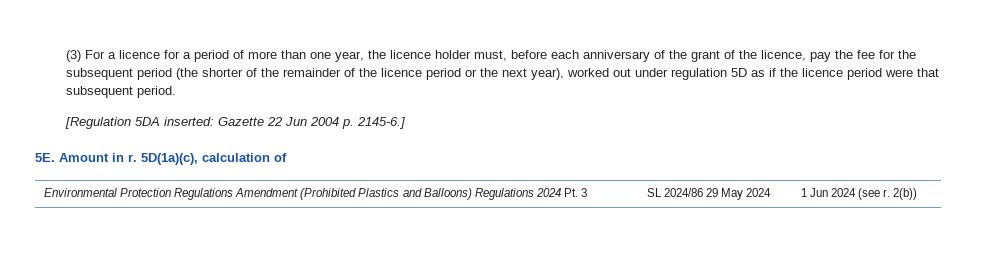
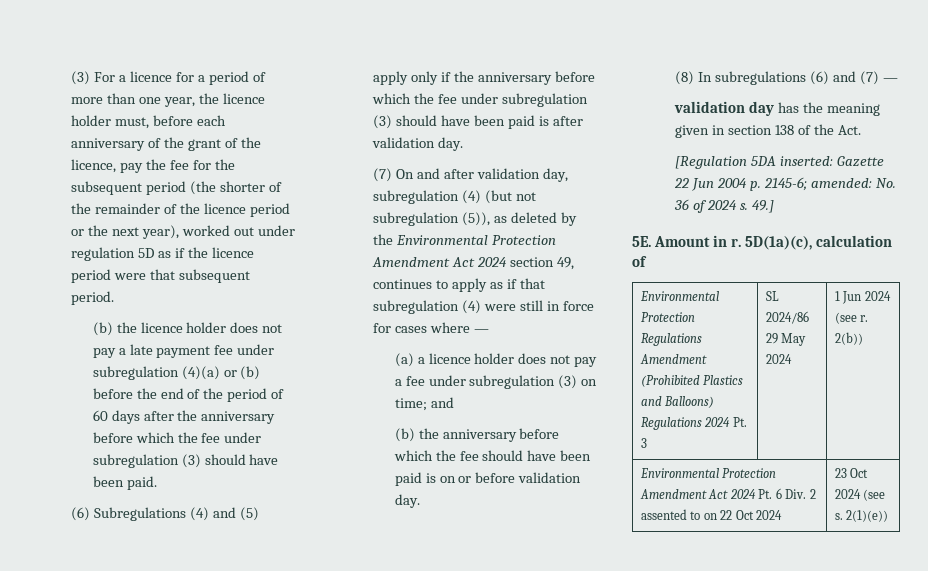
+ (b) the licence holder does not pay a late payment fee under subregulation (4)(a) or (b) before the end of the period of 60 days after the anniversary before which the fee under subregulation (3) should have been paid.
+ (6) Subregulations (4) and (5) apply only if the anniversary before which the fee under subregulation (3) should have been paid is after validation day.
+ (7) On and after validation day, subregulation (4) (but not subregulation (5)), as deleted by the Environmental Protection Amendment Act 2024 section 49, continues to apply as if that subregulation (4) were still in force for cases where —
+ (a) a licence holder does not pay a fee under subregulation (3) on time; and
+ (b) the anniversary before which the fee should have been paid is on or before validation day.
+ (8) In subregulations (6) and (7) —
+ validation day has the meaning given in section 138 of the Act.
- [Regulation 5DA inserted: Gazette 22 Jun 2004 p. 2145-6.]
+ [Regulation 5DA inserted: Gazette 22 Jun 2004 p. 2145-6; amended: No. 36 of 2024 s. 49.]
+ Environmental Protection Amendment Act 2024 Pt. 6 Div. 2 assented to on 22 Oct 2024 | 23 Oct 2024 (see s. 2(1)(e))

